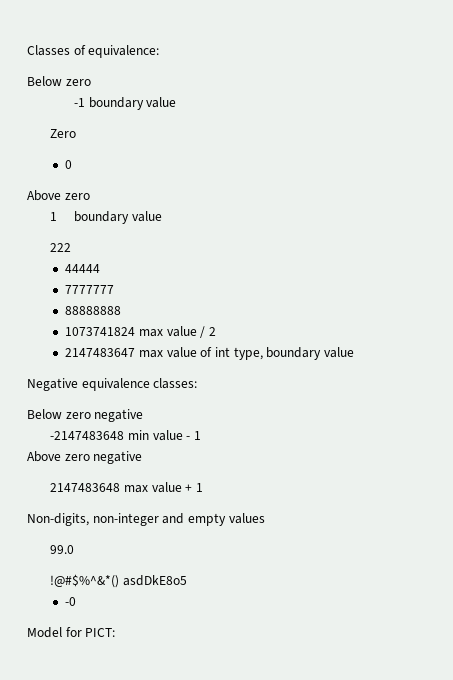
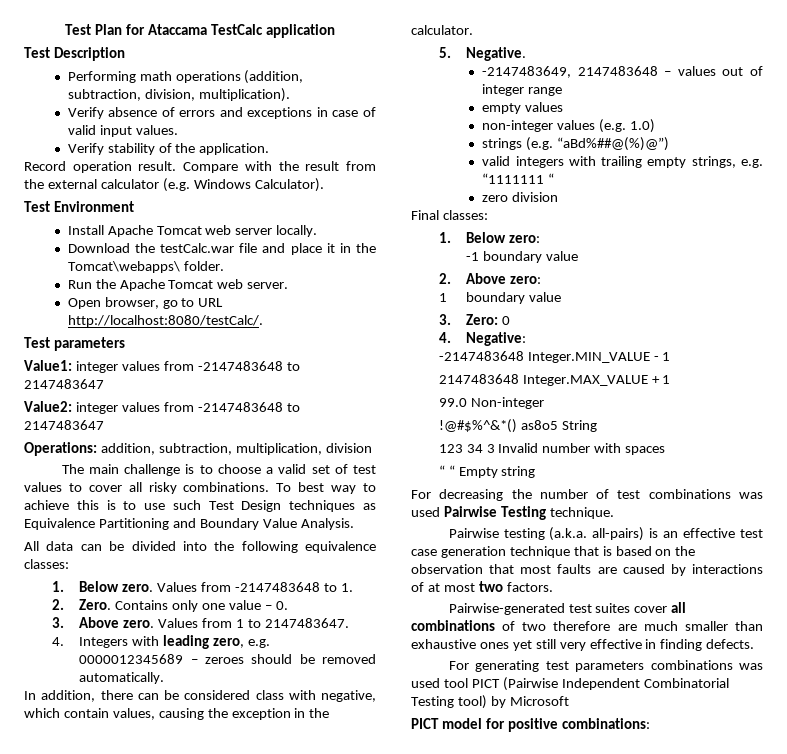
- Classes of equivalence:
- Below zero
+ Test Plan for Ataccama TestCalc application
+ Test Description
+ Performing math operations (addition, subtraction, division, multiplication).
+ Verify absence of errors and exceptions in case of valid input values.
+ Verify stability of the application.
+ Record operation result. Compare with the result from the external calculator (e.g. Windows Calculator).
+ Test Environment
+ Install Apache Tomcat web server locally.
+ Download the testCalc.war file and place it in the Tomcat\webapps\ folder.
+ Run the Apache Tomcat web server.
+ Open browser, go to URL http://localhost:8080/testCalc/.
+ Test parameters
+ Value1: integer values from -2147483648 to 2147483647
+ Value2: integer values from -2147483648 to 2147483647
+ Operations: addition, subtraction, multiplication, division
+ The main challenge is to choose a valid set of test values to cover all risky combinations. To best way to achieve this is to use such Test Design techniques as Equivalence Partitioning and Boundary Value Analysis.
+ All data can be divided into the following equivalence classes:
+ 1. Below zero. Values from -2147483648 to 1.
+ 2. Zero. Contains only one value – 0.
+ 3. Above zero. Values from 1 to 2147483647.
+ 4. Integers with leading zero, e.g. 0000012345689 – zeroes should be removed automatically.
+ In addition, there can be considered class with negative, which contain values, causing the exception in the calculator.
+ 5. Negative.
+ -2147483649, 2147483648 – values out of integer range
+ empty values
+ non-integer values (e.g. 1.0)
+ strings (e.g. “aBd%##@(%)@”)
+ valid integers with trailing empty strings, e.g. “1111111 “
+ zero division
+ Final classes:
+ 1. Below zero:
- Zero
- 0
- Above zero
+ 2. Above zero:
- 222
- 44444
- 7777777
- 88888888
- 1073741824 max value / 2
- 2147483647 max value of int type, boundary value
- Negative equivalence classes:
- Below zero negative
- -2147483648 min value - 1
+ 3. Zero: 0
+ 4. Negative:
+ -2147483648 Integer.MIN_VALUE - 1
- Above zero negative
- 2147483648 max value + 1
+ 2147483648 Integer.MAX_VALUE + 1
- Non-digits, non-integer and empty values
- 99.0
+ 99.0 Non-integer
- !@#$%^&*() asdDkE8o5
- -0
- Model for PICT:
+ !@#$%^&*() as8o5 String
+ 123 34 3 Invalid number with spaces
+ “ “ Empty string
+ For decreasing the number of test combinations was used Pairwise Testing technique.
+ Pairwise testing (a.k.a. all-pairs) is an effective test case generation technique that is based on the observation that most faults are caused by interactions of at most two factors.
+ Pairwise-generated test suites cover all combinations of two therefore are much smaller than exhaustive ones yet still very effective in finding defects.
+ For generating test parameters combinations was used tool PICT (Pairwise Independent Combinatorial Testing tool) by Microsoft
+ PICT model for positive combinations:

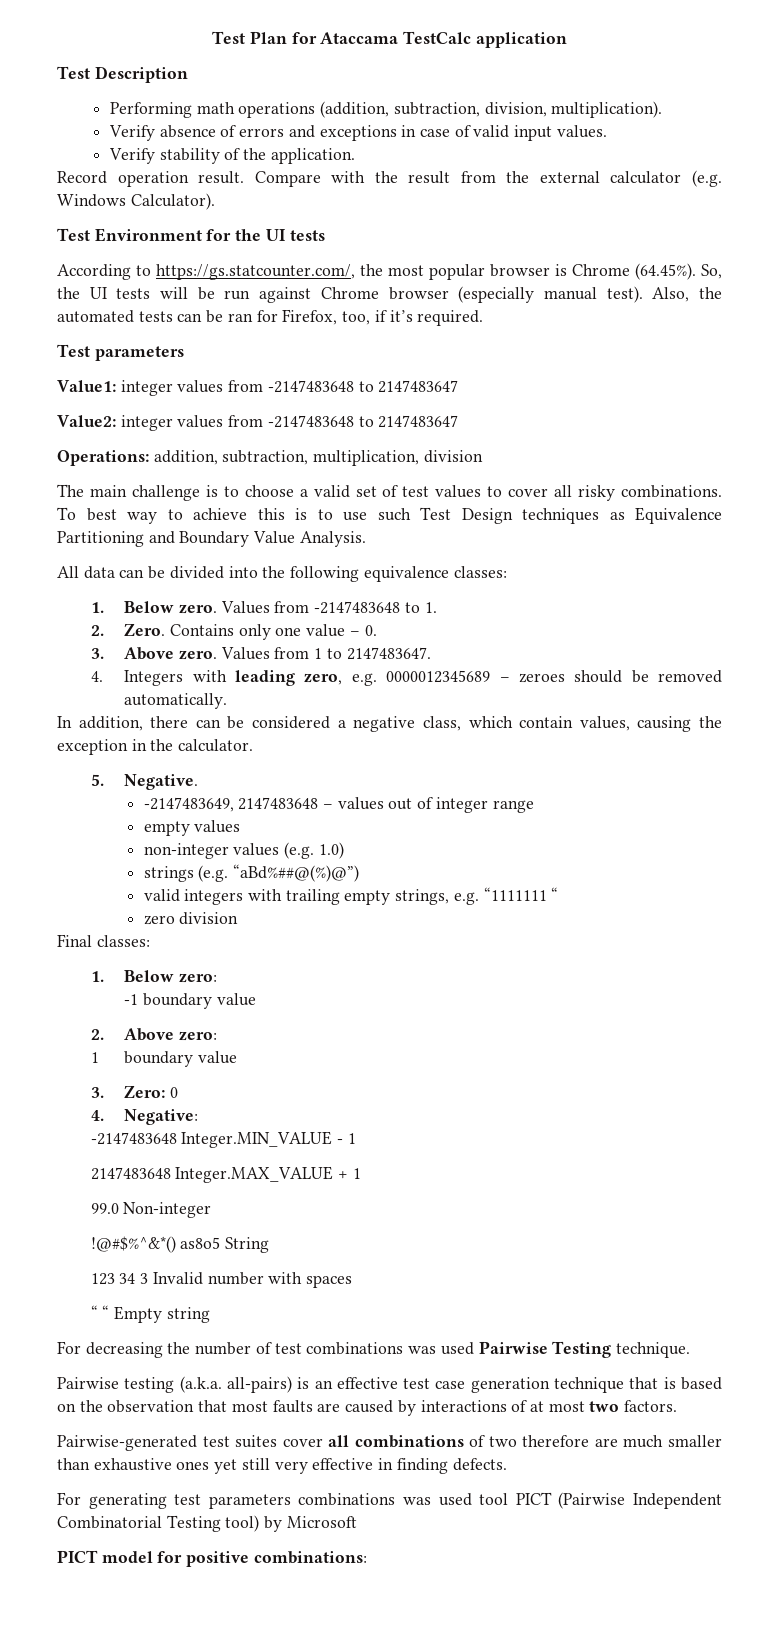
- Test Environment
- Install Apache Tomcat web server locally.
- Download the testCalc.war file and place it in the Tomcat\webapps\ folder.
- Run the Apache Tomcat web server.
- Open browser, go to URL http://localhost:8080/testCalc/.
+ Test Environment for the UI tests
+ According to https://gs.statcounter.com/, the most popular browser is Chrome (64.45%). So, the UI tests will be run against Chrome browser (especially manual test). Also, the automated tests can be ran for Firefox, too, if it’s required.
- In addition, there can be considered class with negative, which contain values, causing the exception in the calculator.
+ In addition, there can be considered а negative class, which contain values, causing the exception in the calculator.

